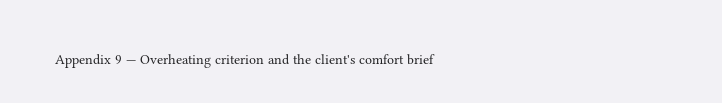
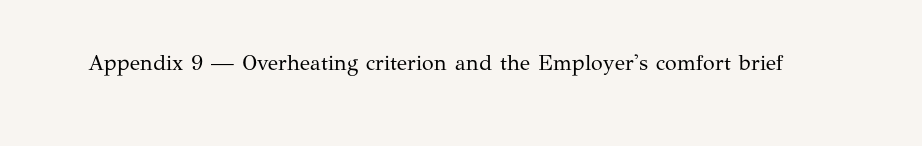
- Appendix 9 — Overheating criterion and the client's comfort brief
+ Appendix 9 — Overheating criterion and the Employer's comfort brief

